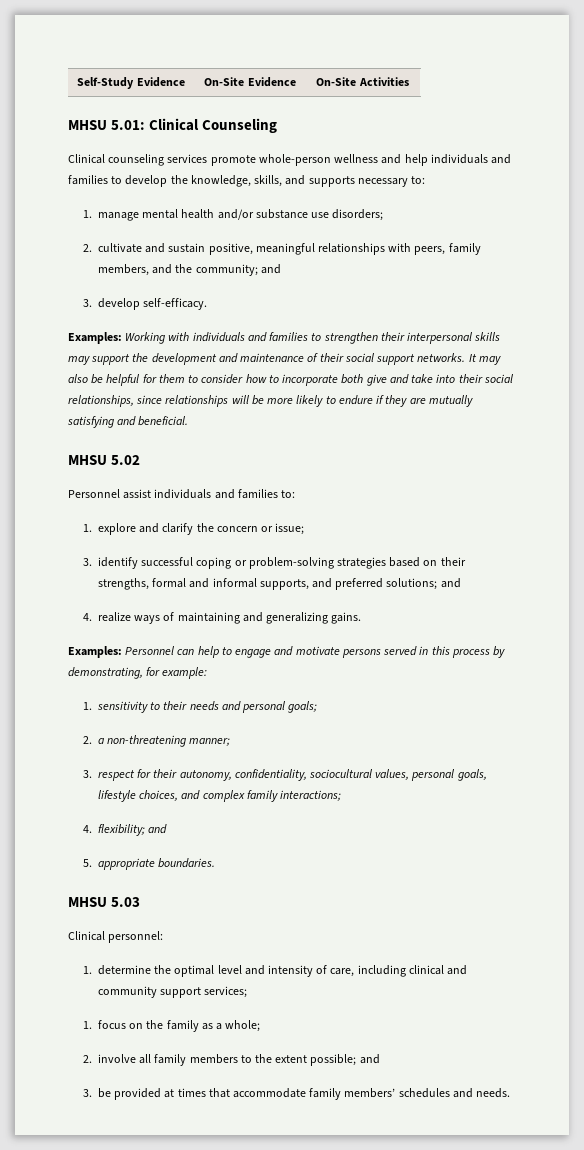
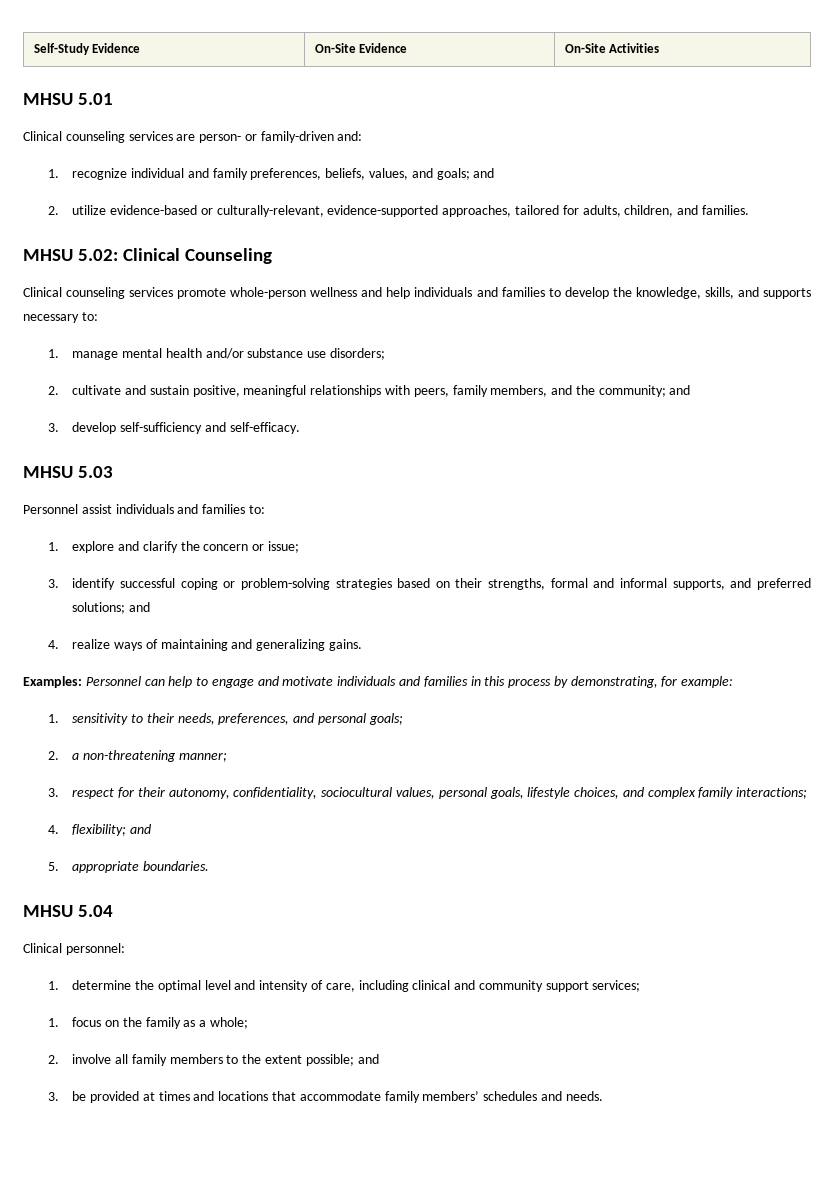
- MHSU 5.01: Clinical Counseling
+ MHSU 5.01
+ Clinical counseling services are person- or family-driven and:
+ 1. recognize individual and family preferences, beliefs, values, and goals; and
+ 2. utilize evidence-based or culturally-relevant, evidence-supported approaches, tailored for adults, children, and families.
+ MHSU 5.02: Clinical Counseling
- 3. develop self-efficacy.
+ 3. develop self-sufficiency and self-efficacy.
- Examples: Working with individuals and families to strengthen their interpersonal skills may support the development and maintenance of their social support networks. It may also be helpful for them to consider how to incorporate both give and take into their social relationships, since relationships will be more likely to endure if they are mutually satisfying and beneficial.
- MHSU 5.02
+ MHSU 5.03
- Examples: Personnel can help to engage and motivate persons served in this process by demonstrating, for example:
+ Examples: Personnel can help to engage and motivate individuals and families in this process by demonstrating, for example:
- 1. sensitivity to their needs and personal goals;
+ 1. sensitivity to their needs, preferences, and personal goals;
- MHSU 5.03
+ MHSU 5.04
- 3. be provided at times that accommodate family members’ schedules and needs.
+ 3. be provided at times and locations that accommodate family members’ schedules and needs.

